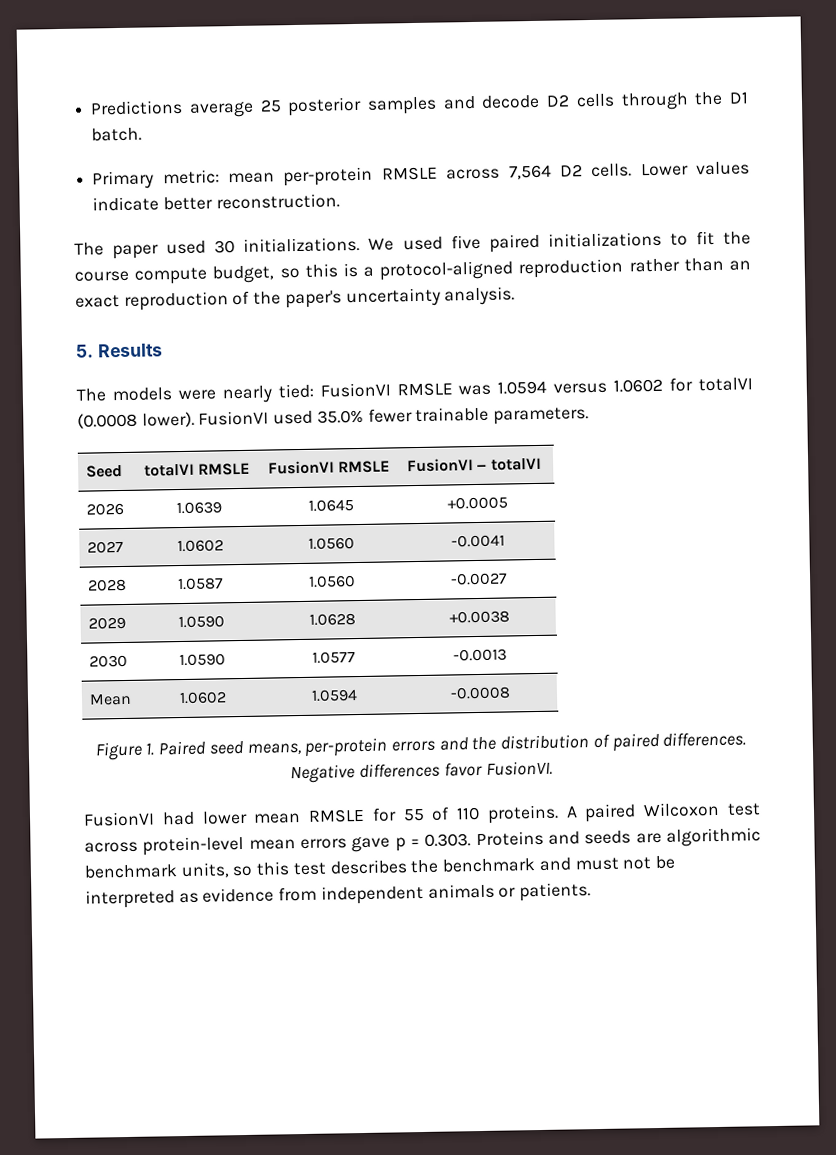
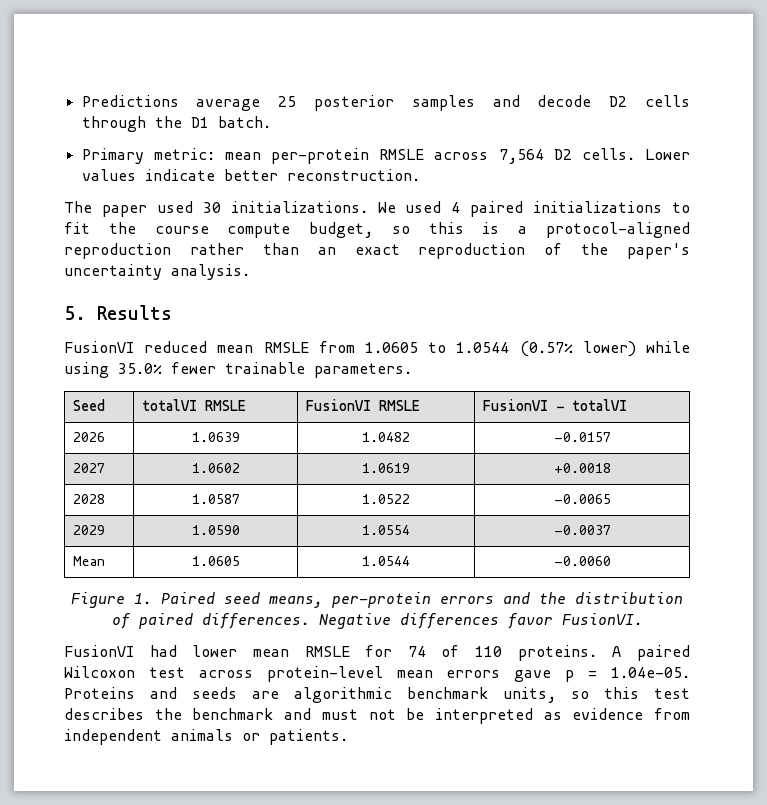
- We used five paired initializations to fit the course compute budget, so this is a protocol-aligned reproduction rather than an exact reproduction of the paper's uncertainty analysis.
+ We used 4 paired initializations to fit the course compute budget, so this is a protocol-aligned reproduction rather than an exact reproduction of the paper's uncertainty analysis.
- The models were nearly tied: FusionVI RMSLE was 1.0594 versus 1.0602 for totalVI (0.0008 lower). FusionVI used 35.0% fewer trainable parameters.
+ FusionVI reduced mean RMSLE from 1.0605 to 1.0544 (0.57% lower) while using 35.0% fewer trainable parameters.
- 2026 | 1.0639 | 1.0645 | +0.0005
+ 2026 | 1.0639 | 1.0482 | -0.0157
- 2027 | 1.0602 | 1.0560 | -0.0041
+ 2027 | 1.0602 | 1.0619 | +0.0018
- 2028 | 1.0587 | 1.0560 | -0.0027
+ 2028 | 1.0587 | 1.0522 | -0.0065
- 2029 | 1.0590 | 1.0628 | +0.0038
- 2030 | 1.0590 | 1.0577 | -0.0013
- Mean | 1.0602 | 1.0594 | -0.0008
+ 2029 | 1.0590 | 1.0554 | -0.0037
+ Mean | 1.0605 | 1.0544 | -0.0060
- FusionVI had lower mean RMSLE for 55 of 110 proteins.
+ FusionVI had lower mean RMSLE for 74 of 110 proteins.
- A paired Wilcoxon test across protein-level mean errors gave p = 0.303. Proteins and seeds are algorithmic benchmark units, so this test describes the benchmark and must not be interpreted as evidence from independent animals or patients.
+ A paired Wilcoxon test across protein-level mean errors gave p = 1.04e-05. Proteins and seeds are algorithmic benchmark units, so this test describes the benchmark and must not be interpreted as evidence from independent animals or patients.

